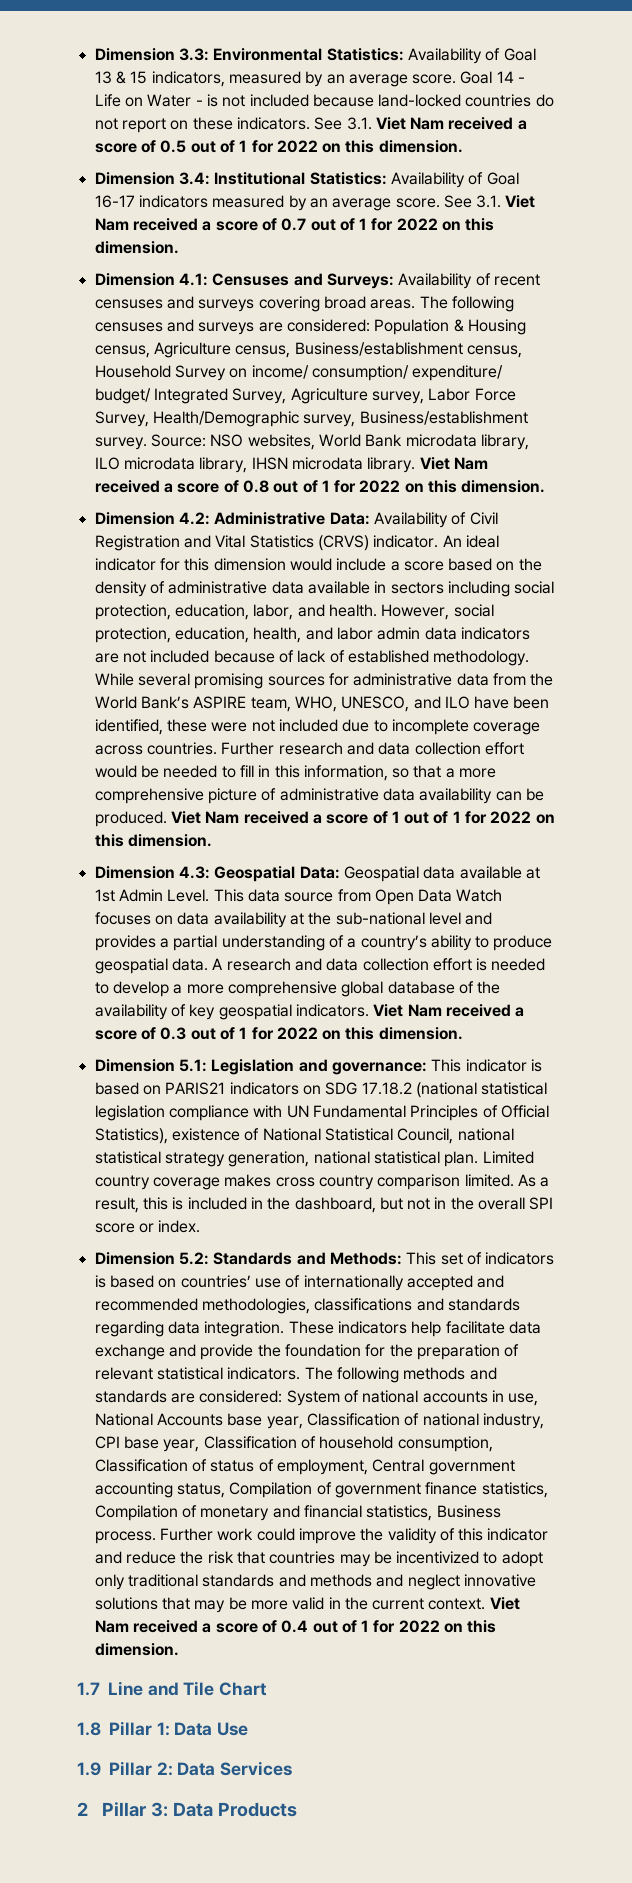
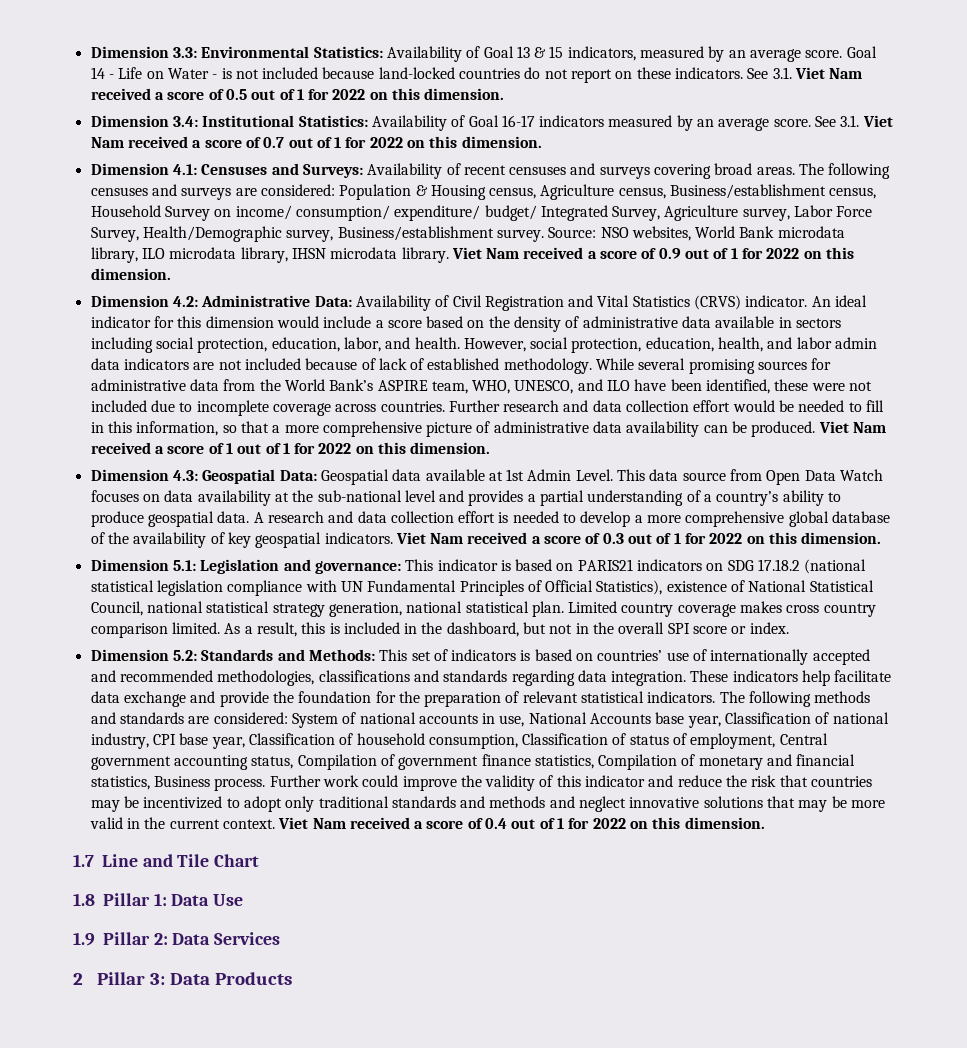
- Viet Nam received a score of 0.8 out of 1 for 2022 on this dimension.
+ Viet Nam received a score of 0.9 out of 1 for 2022 on this dimension.

